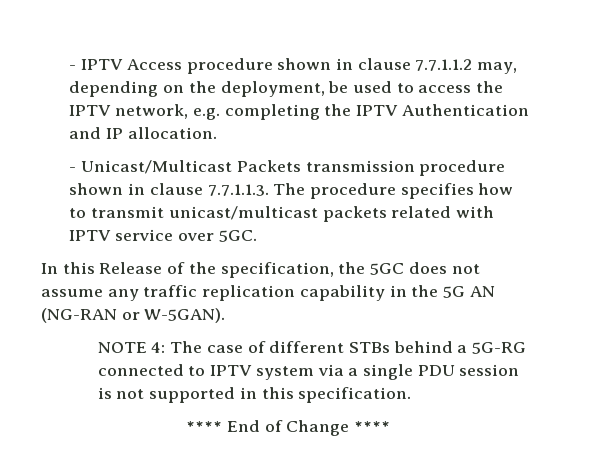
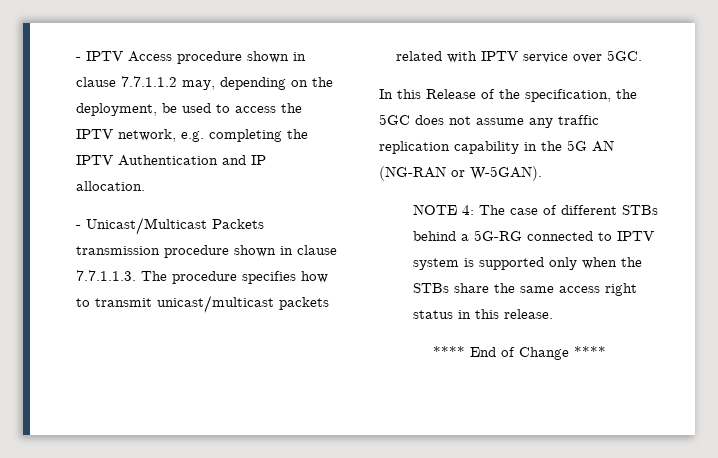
- NOTE 4: The case of different STBs behind a 5G-RG connected to IPTV system via a single PDU session is not supported in this specification.
+ NOTE 4: The case of different STBs behind a 5G-RG connected to IPTV system is supported only when the STBs share the same access right status in this release.

